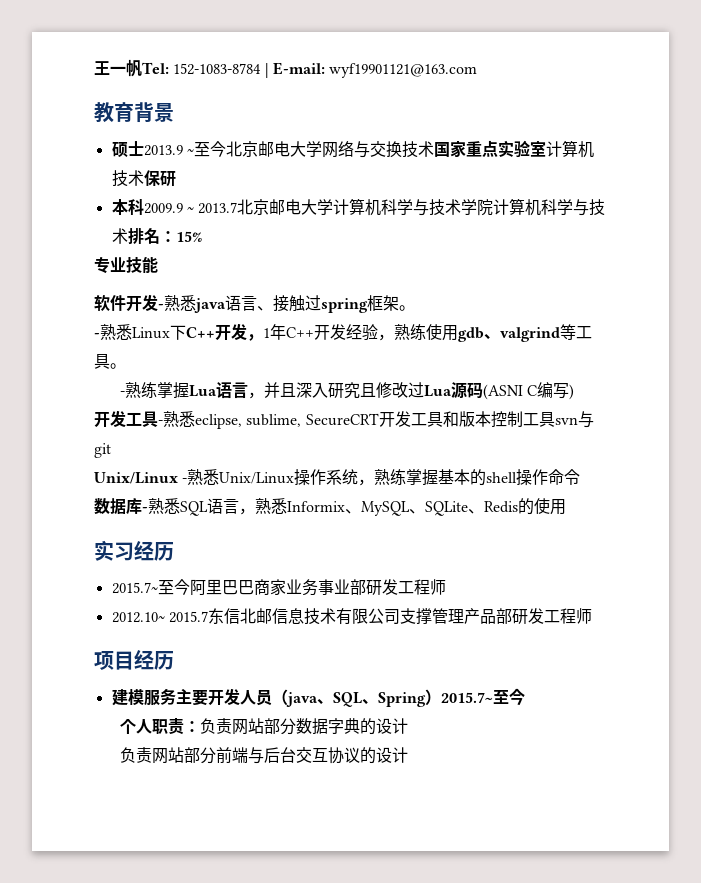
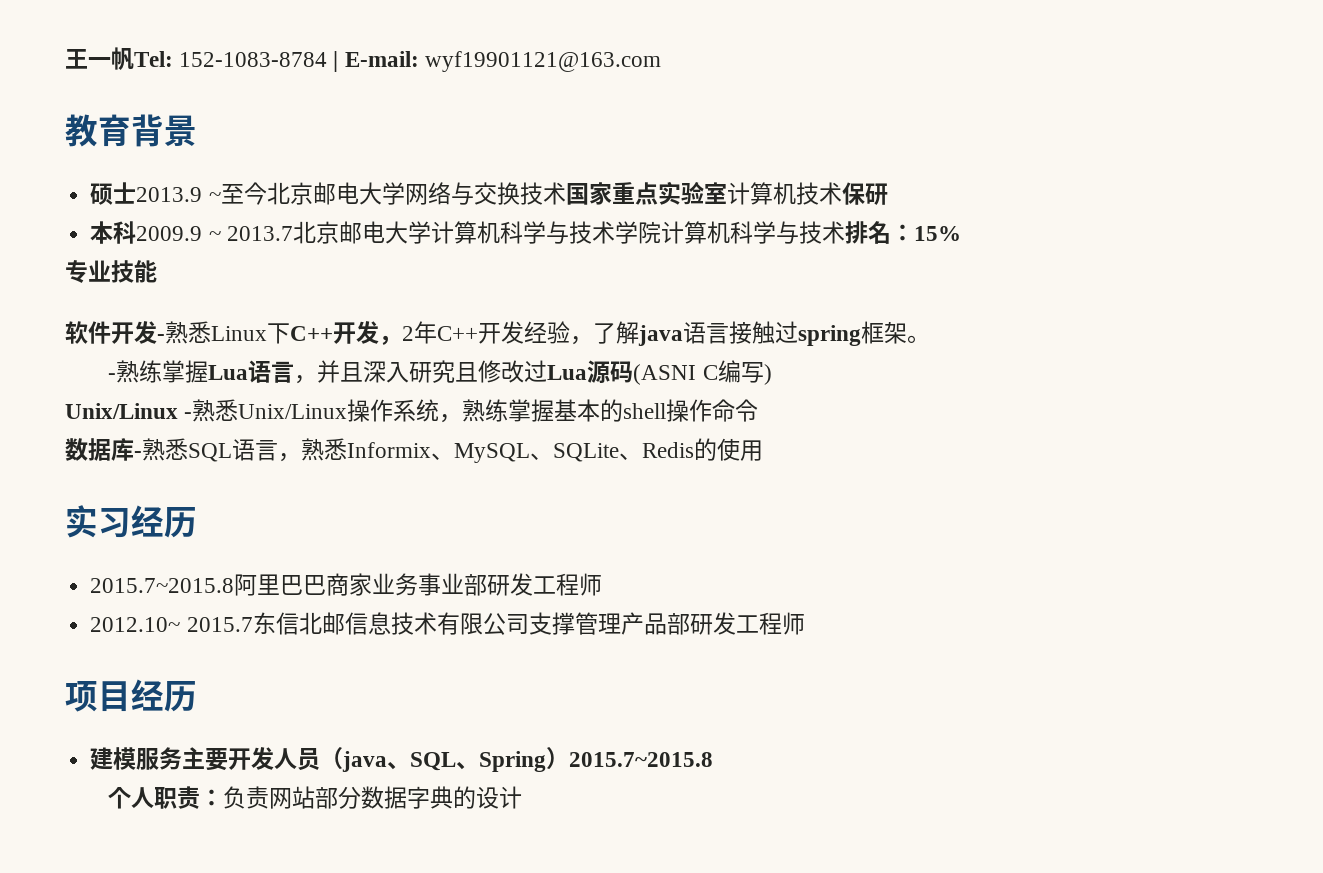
- 软件开发-熟悉java语言、接触过spring框架。
- -熟悉Linux下C++开发，1年C++开发经验，熟练使用gdb、valgrind等工具。
+ 软件开发-熟悉Linux下C++开发，2年C++开发经验，了解java语言接触过spring框架。
- 开发工具-熟悉eclipse, sublime, SecureCRT开发工具和版本控制工具svn与git
- 2015.7~至今阿里巴巴商家业务事业部研发工程师
+ 2015.7~2015.8阿里巴巴商家业务事业部研发工程师
- 建模服务主要开发人员（java、SQL、Spring）2015.7~至今
+ 建模服务主要开发人员（java、SQL、Spring）2015.7~2015.8
- 负责网站部分前端与后台交互协议的设计

